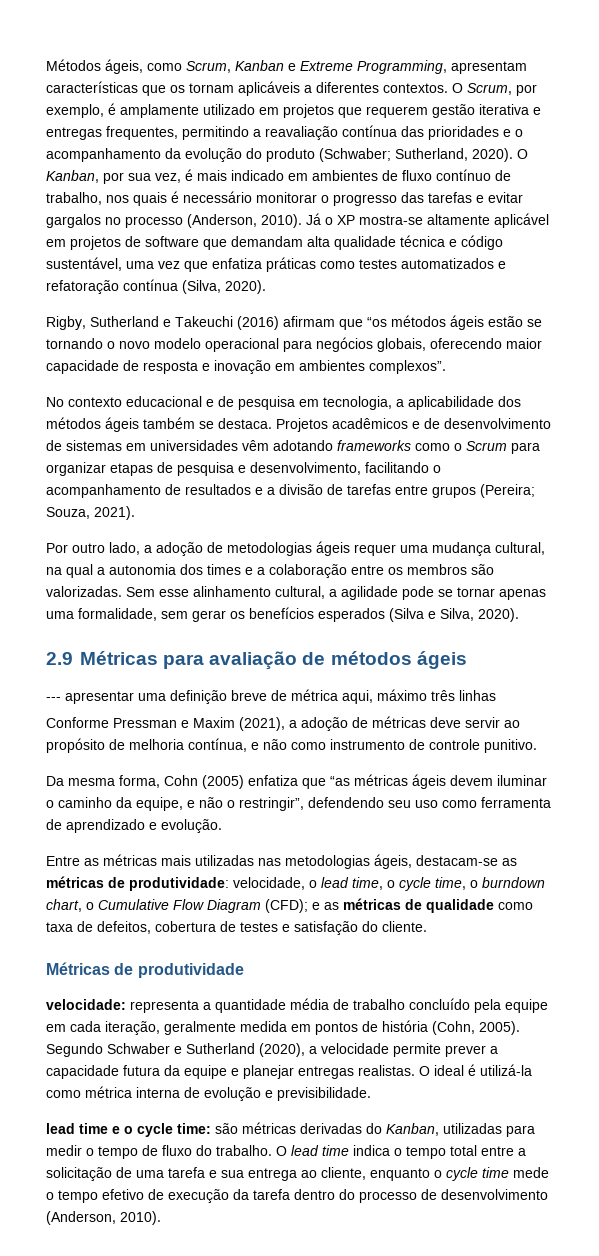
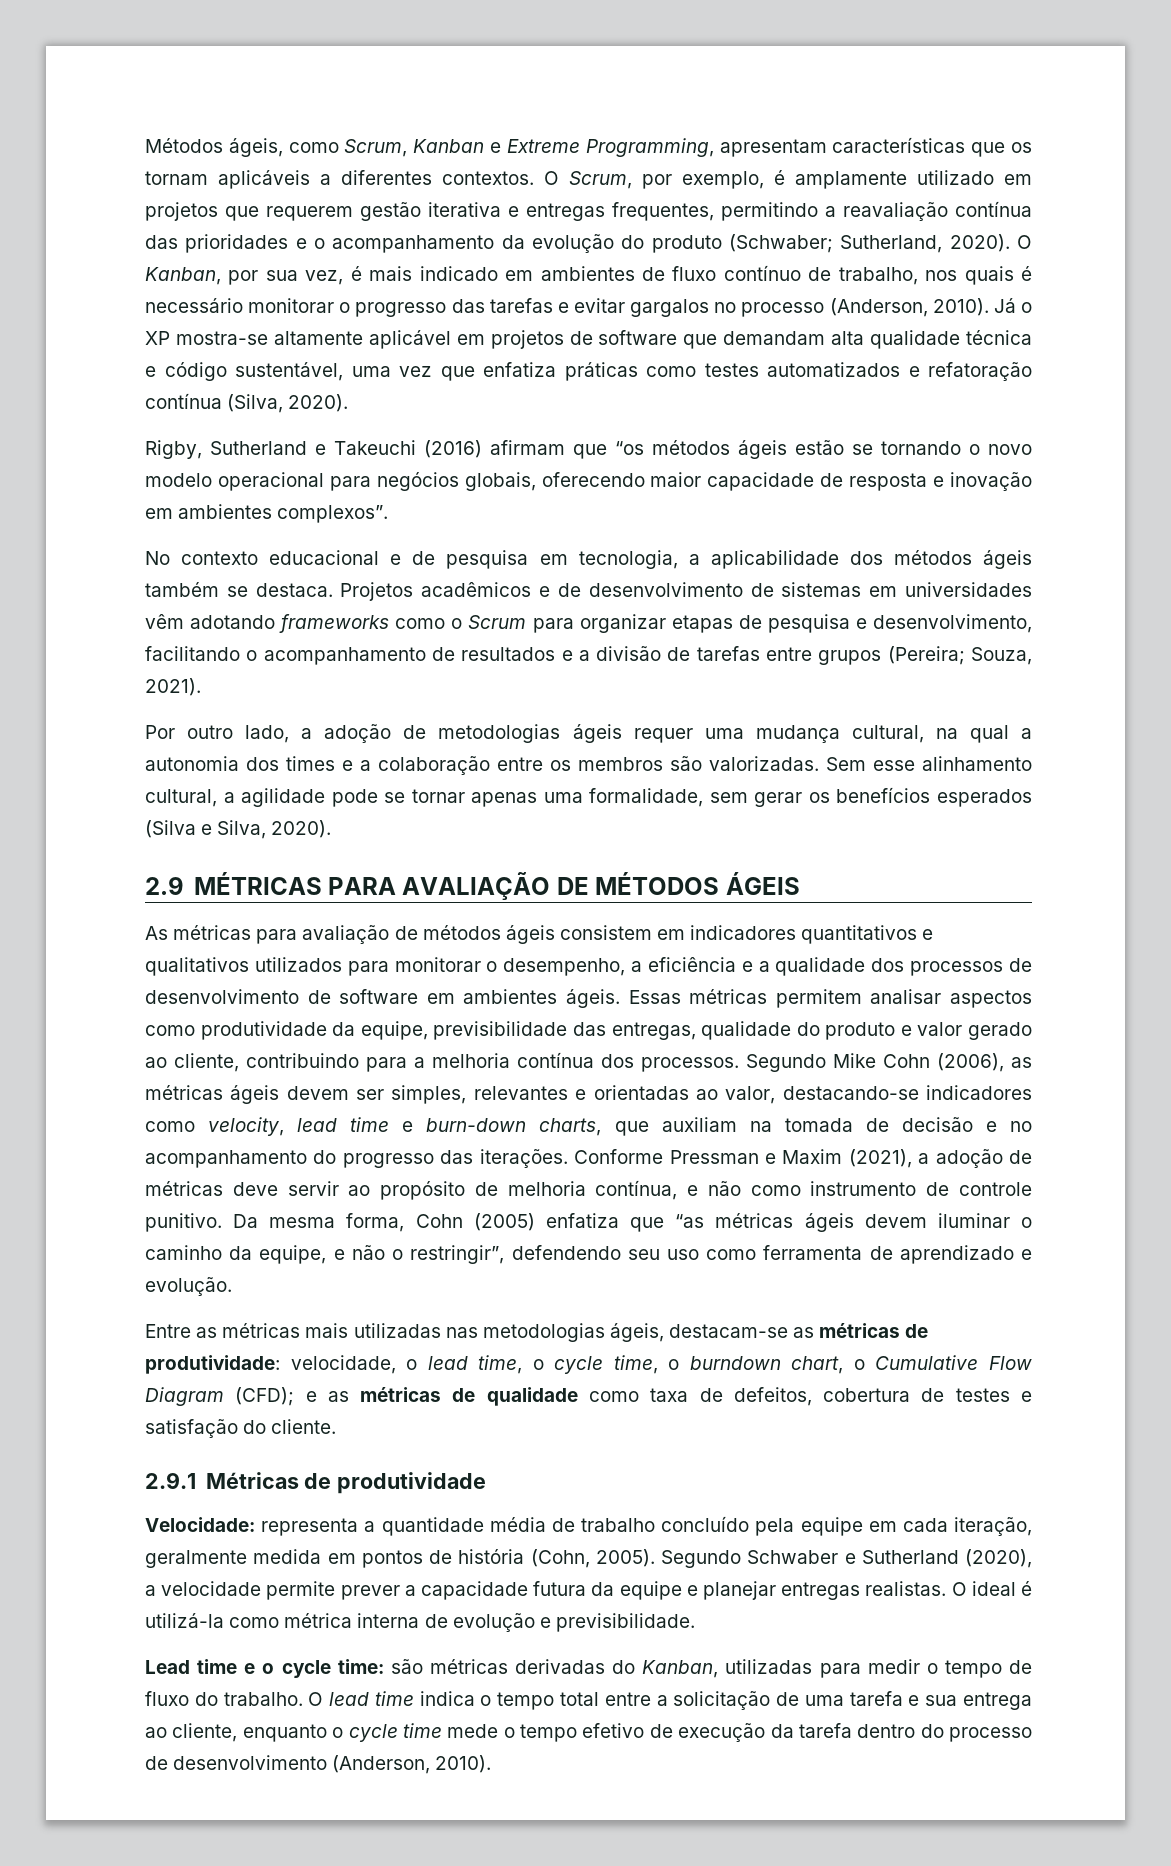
- 2.9 Métricas para avaliação de métodos ágeis
- --- apresentar uma definição breve de métrica aqui, máximo três linhas
- Conforme Pressman e Maxim (2021), a adoção de métricas deve servir ao propósito de melhoria contínua, e não como instrumento de controle punitivo.
- Da mesma forma, Cohn (2005) enfatiza que “as métricas ágeis devem iluminar o caminho da equipe, e não o restringir”, defendendo seu uso como ferramenta de aprendizado e evolução.
+ 2.9 MÉTRICAS PARA AVALIAÇÃO DE MÉTODOS ÁGEIS
+ As métricas para avaliação de métodos ágeis consistem em indicadores quantitativos e qualitativos utilizados para monitorar o desempenho, a eficiência e a qualidade dos processos de desenvolvimento de software em ambientes ágeis. Essas métricas permitem analisar aspectos como produtividade da equipe, previsibilidade das entregas, qualidade do produto e valor gerado ao cliente, contribuindo para a melhoria contínua dos processos. Segundo Mike Cohn (2006), as métricas ágeis devem ser simples, relevantes e orientadas ao valor, destacando-se indicadores como velocity, lead time e burn-down charts, que auxiliam na tomada de decisão e no acompanhamento do progresso das iterações. Conforme Pressman e Maxim (2021), a adoção de métricas deve servir ao propósito de melhoria contínua, e não como instrumento de controle punitivo. Da mesma forma, Cohn (2005) enfatiza que “as métricas ágeis devem iluminar o caminho da equipe, e não o restringir”, defendendo seu uso como ferramenta de aprendizado e evolução.
- Métricas de produtividade
+ 2.9.1 Métricas de produtividade
- velocidade: representa a quantidade média de trabalho concluído pela equipe em cada iteração, geralmente medida em pontos de história (Cohn, 2005).
+ Velocidade: representa a quantidade média de trabalho concluído pela equipe em cada iteração, geralmente medida em pontos de história (Cohn, 2005).
- lead time e o cycle time: são métricas derivadas do Kanban, utilizadas para medir o tempo de fluxo do trabalho.
+ Lead time e o cycle time: são métricas derivadas do Kanban, utilizadas para medir o tempo de fluxo do trabalho.

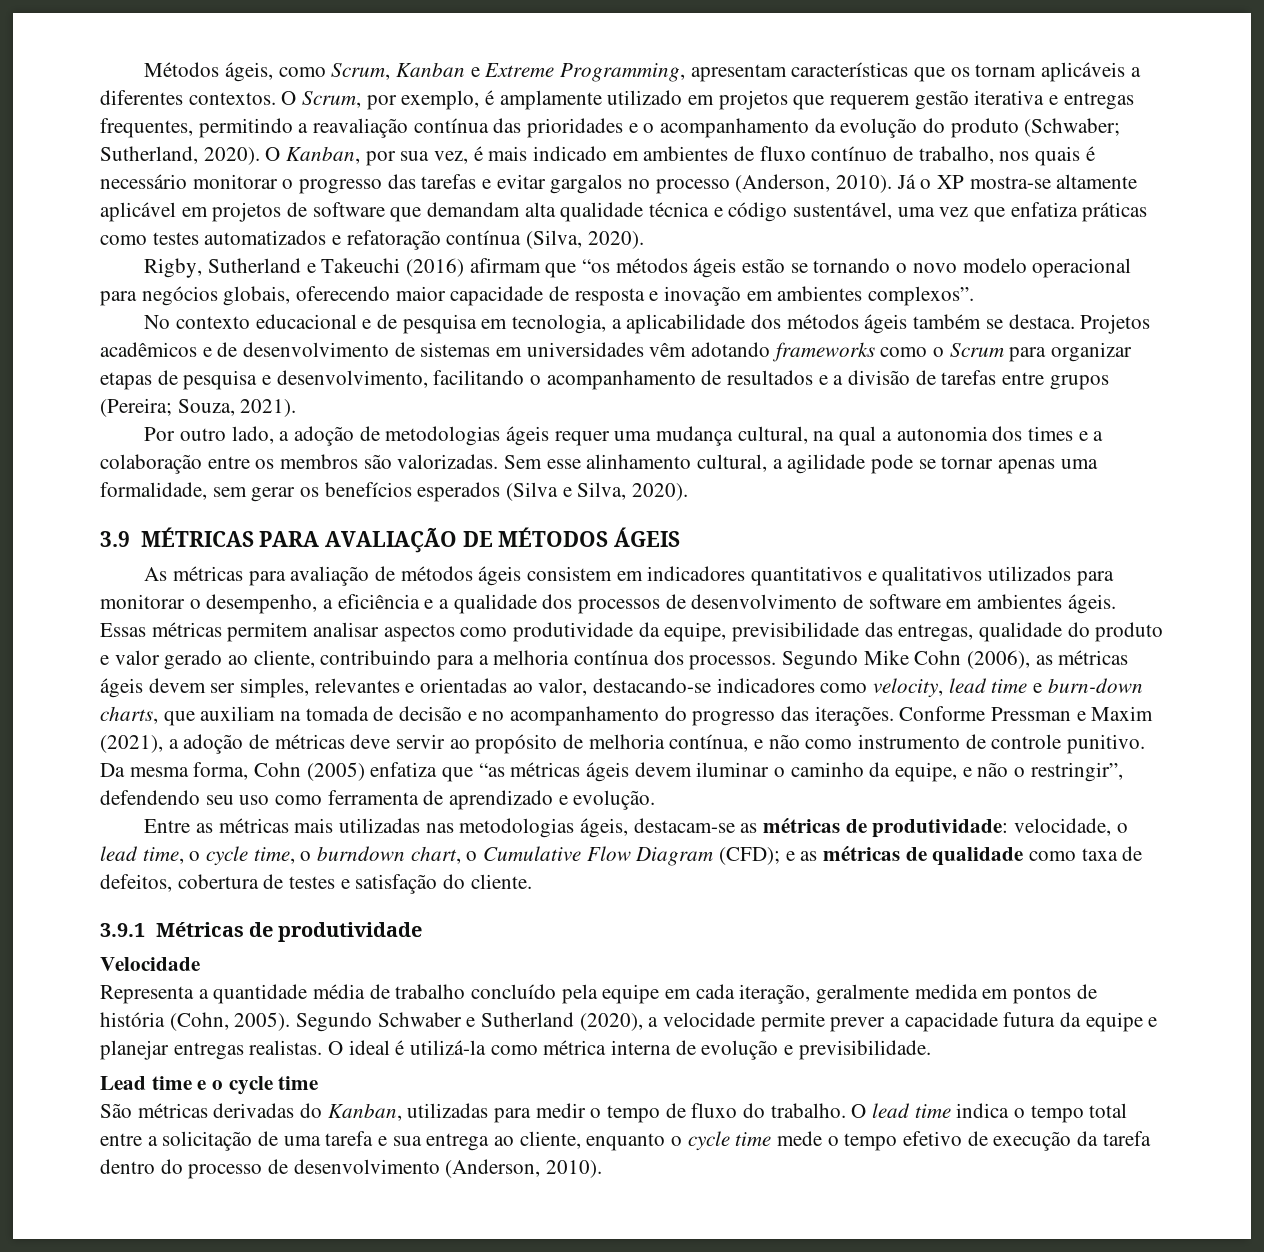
- 2.9 MÉTRICAS PARA AVALIAÇÃO DE MÉTODOS ÁGEIS
+ 3.9 MÉTRICAS PARA AVALIAÇÃO DE MÉTODOS ÁGEIS
- 2.9.1 Métricas de produtividade
+ 3.9.1 Métricas de produtividade
- Velocidade: representa a quantidade média de trabalho concluído pela equipe em cada iteração, geralmente medida em pontos de história (Cohn, 2005).
+ Velocidade
+ Representa a quantidade média de trabalho concluído pela equipe em cada iteração, geralmente medida em pontos de história (Cohn, 2005).
- Lead time e o cycle time: são métricas derivadas do Kanban, utilizadas para medir o tempo de fluxo do trabalho.
+ Lead time e o cycle time
+ São métricas derivadas do Kanban, utilizadas para medir o tempo de fluxo do trabalho.

